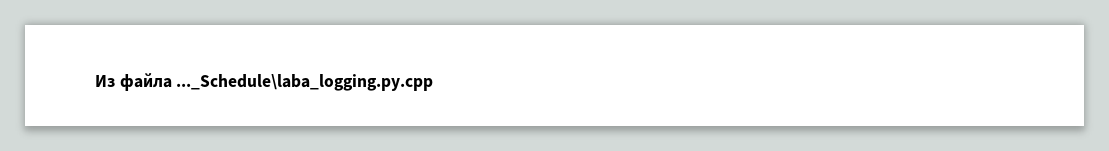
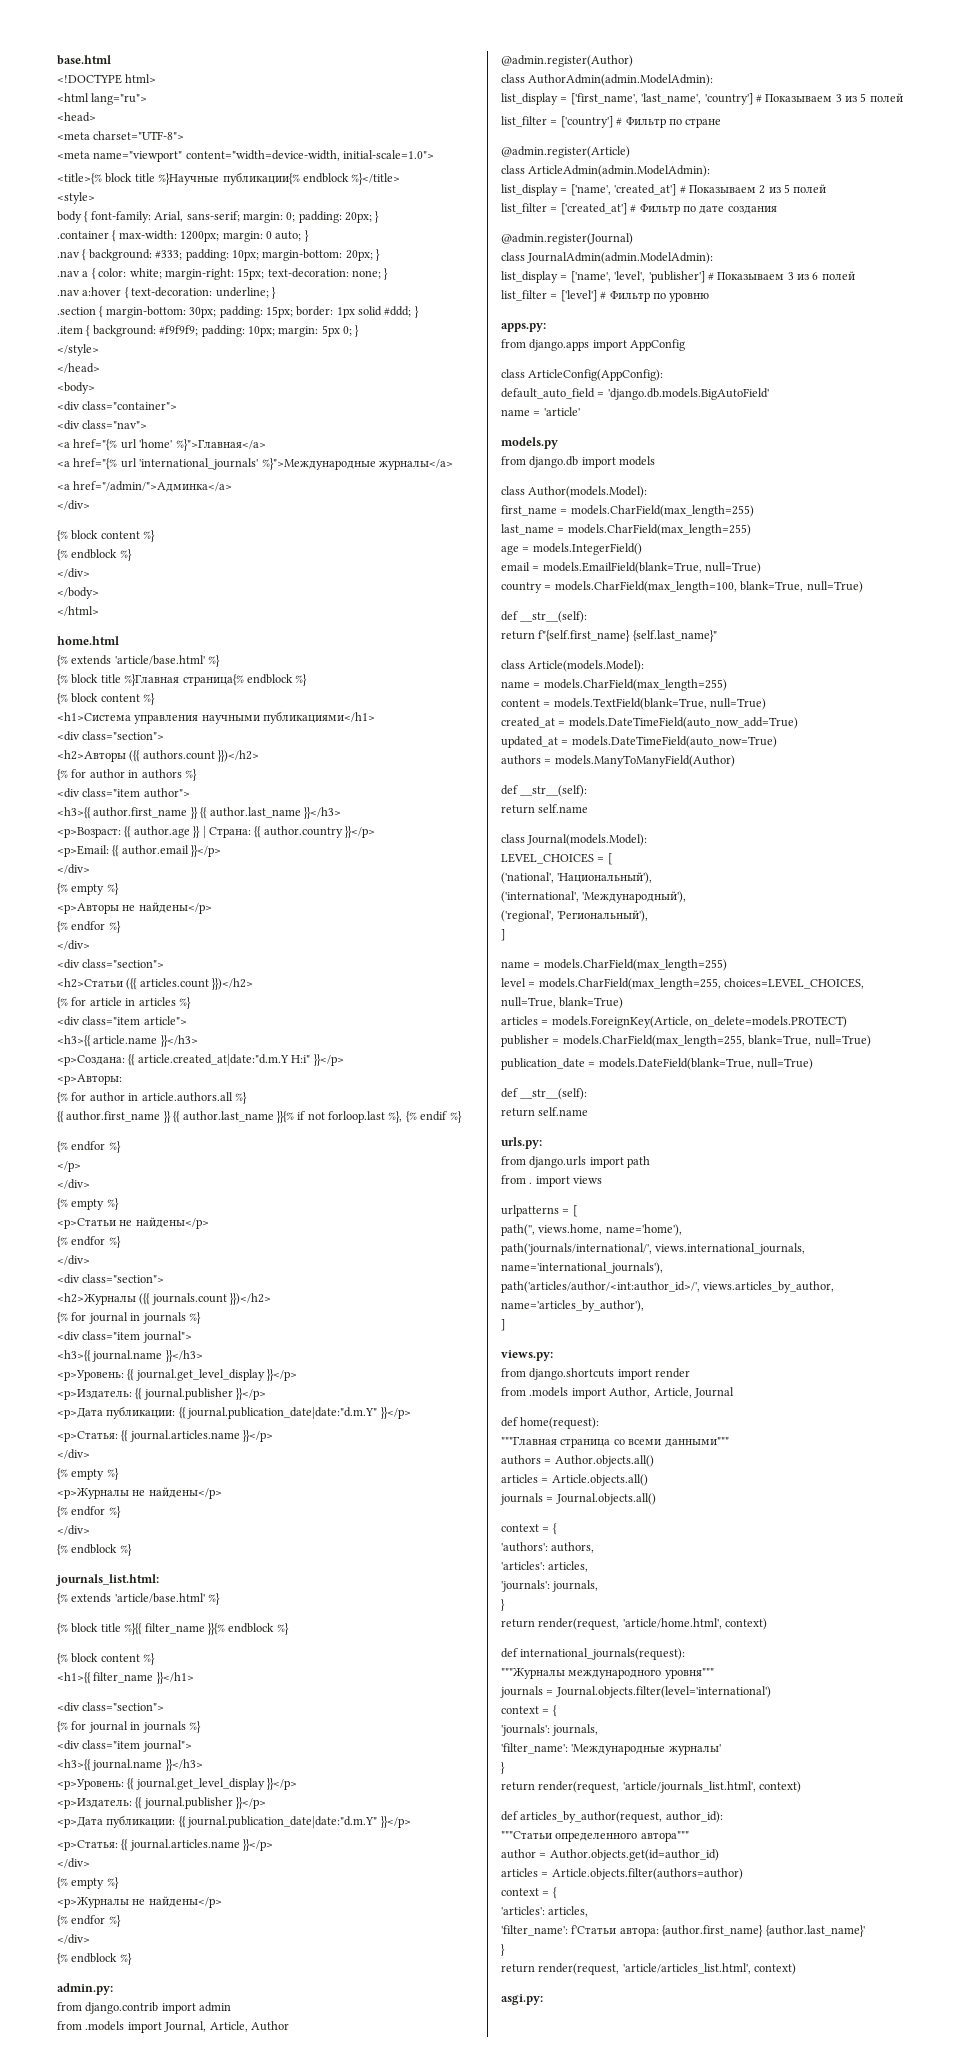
- Из файла ..._Schedule\laba_logging.py.cpp
+ base.html
+ <!DOCTYPE html>
+ <html lang="ru">
+ <head>
+ <meta charset="UTF-8">
+ <meta name="viewport" content="width=device-width, initial-scale=1.0">
+ <title>{% block title %}Научные публикации{% endblock %}</title>
+ <style>
+ body { font-family: Arial, sans-serif; margin: 0; padding: 20px; }
+ .container { max-width: 1200px; margin: 0 auto; }
+ .nav { background: #333; padding: 10px; margin-bottom: 20px; }
+ .nav a { color: white; margin-right: 15px; text-decoration: none; }
+ .nav a:hover { text-decoration: underline; }
+ .section { margin-bottom: 30px; padding: 15px; border: 1px solid #ddd; }
+ .item { background: #f9f9f9; padding: 10px; margin: 5px 0; }
+ </style>
+ </head>
+ <body>
+ <div class="container">
+ <div class="nav">
+ <a href="{% url 'home' %}">Главная</a>
+ <a href="{% url 'international_journals' %}">Международные журналы</a>
+ <a href="/admin/">Админка</a>
+ </div>
+ {% block content %}
+ {% endblock %}
+ </div>
+ </body>
+ </html>
+ home.html
+ {% extends 'article/base.html' %}
+ {% block title %}Главная страница{% endblock %}
+ {% block content %}
+ <h1>Система управления научными публикациями</h1>
+ <div class="section">
+ <h2>Авторы ({{ authors.count }})</h2>
+ {% for author in authors %}
+ <div class="item author">
+ <h3>{{ author.first_name }} {{ author.last_name }}</h3>
+ <p>Возраст: {{ author.age }} | Страна: {{ author.country }}</p>
+ <p>Email: {{ author.email }}</p>
+ </div>
+ {% empty %}
+ <p>Авторы не найдены</p>
+ {% endfor %}
+ </div>
+ <div class="section">
+ <h2>Статьи ({{ articles.count }})</h2>
+ {% for article in articles %}
+ <div class="item article">
+ <h3>{{ article.name }}</h3>
+ <p>Создана: {{ article.created_at|date:"d.m.Y H:i" }}</p>
+ <p>Авторы:
+ {% for author in article.authors.all %}
+ {{ author.first_name }} {{ author.last_name }}{% if not forloop.last %}, {% endif %}
+ {% endfor %}
+ </p>
+ </div>
+ {% empty %}
+ <p>Статьи не найдены</p>
+ {% endfor %}
+ </div>
+ <div class="section">
+ <h2>Журналы ({{ journals.count }})</h2>
+ {% for journal in journals %}
+ <div class="item journal">
+ <h3>{{ journal.name }}</h3>
+ <p>Уровень: {{ journal.get_level_display }}</p>
+ <p>Издатель: {{ journal.publisher }}</p>
+ <p>Дата публикации: {{ journal.publication_date|date:"d.m.Y" }}</p>
+ <p>Статья: {{ journal.articles.name }}</p>
+ </div>
+ {% empty %}
+ <p>Журналы не найдены</p>
+ {% endfor %}
+ </div>
+ {% endblock %}
+ journals_list.html:
+ {% extends 'article/base.html' %}
+ {% block title %}{{ filter_name }}{% endblock %}
+ {% block content %}
+ <h1>{{ filter_name }}</h1>
+ <div class="section">
+ {% for journal in journals %}
+ <div class="item journal">
+ <h3>{{ journal.name }}</h3>
+ <p>Уровень: {{ journal.get_level_display }}</p>
+ <p>Издатель: {{ journal.publisher }}</p>
+ <p>Дата публикации: {{ journal.publication_date|date:"d.m.Y" }}</p>
+ <p>Статья: {{ journal.articles.name }}</p>
+ </div>
+ {% empty %}
+ <p>Журналы не найдены</p>
+ {% endfor %}
+ </div>
+ {% endblock %}
+ admin.py:
+ from django.contrib import admin
+ from .models import Journal, Article, Author
+ @admin.register(Author)
+ class AuthorAdmin(admin.ModelAdmin):
+ list_display = ['first_name', 'last_name', 'country'] # Показываем 3 из 5 полей
+ list_filter = ['country'] # Фильтр по стране
+ @admin.register(Article)
+ class ArticleAdmin(admin.ModelAdmin):
+ list_display = ['name', 'created_at'] # Показываем 2 из 5 полей
+ list_filter = ['created_at'] # Фильтр по дате создания
+ @admin.register(Journal)
+ class JournalAdmin(admin.ModelAdmin):
+ list_display = ['name', 'level', 'publisher'] # Показываем 3 из 6 полей
+ list_filter = ['level'] # Фильтр по уровню
+ apps.py:
+ from django.apps import AppConfig
+ class ArticleConfig(AppConfig):
+ default_auto_field = 'django.db.models.BigAutoField'
+ name = 'article'
+ models.py
+ from django.db import models
+ class Author(models.Model):
+ first_name = models.CharField(max_length=255)
+ last_name = models.CharField(max_length=255)
+ age = models.IntegerField()
+ email = models.EmailField(blank=True, null=True)
+ country = models.CharField(max_length=100, blank=True, null=True)
+ def __str__(self):
+ return f"{self.first_name} {self.last_name}"
+ class Article(models.Model):
+ name = models.CharField(max_length=255)
+ content = models.TextField(blank=True, null=True)
+ created_at = models.DateTimeField(auto_now_add=True)
+ updated_at = models.DateTimeField(auto_now=True)
+ authors = models.ManyToManyField(Author)
+ def __str__(self):
+ return self.name
+ class Journal(models.Model):
+ LEVEL_CHOICES = [
+ ('national', 'Национальный'),
+ ('international', 'Международный'),
+ ('regional', 'Региональный'),
+ ]
+ name = models.CharField(max_length=255)
+ level = models.CharField(max_length=255, choices=LEVEL_CHOICES, null=True, blank=True)
+ articles = models.ForeignKey(Article, on_delete=models.PROTECT)
+ publisher = models.CharField(max_length=255, blank=True, null=True)
+ publication_date = models.DateField(blank=True, null=True)
+ def __str__(self):
+ return self.name
+ urls.py:
+ from django.urls import path
+ from . import views
+ urlpatterns = [
+ path('', views.home, name='home'),
+ path('journals/international/', views.international_journals, name='international_journals'),
+ path('articles/author/<int:author_id>/', views.articles_by_author, name='articles_by_author'),
+ ]
+ views.py:
+ from django.shortcuts import render
+ from .models import Author, Article, Journal
+ def home(request):
+ """Главная страница со всеми данными"""
+ authors = Author.objects.all()
+ articles = Article.objects.all()
+ journals = Journal.objects.all()
+ context = {
+ 'authors': authors,
+ 'articles': articles,
+ 'journals': journals,
+ }
+ return render(request, 'article/home.html', context)
+ def international_journals(request):
+ """Журналы международного уровня"""
+ journals = Journal.objects.filter(level='international')
+ context = {
+ 'journals': journals,
+ 'filter_name': 'Международные журналы'
+ }
+ return render(request, 'article/journals_list.html', context)
+ def articles_by_author(request, author_id):
+ """Статьи определенного автора"""
+ author = Author.objects.get(id=author_id)
+ articles = Article.objects.filter(authors=author)
+ context = {
+ 'articles': articles,
+ 'filter_name': f'Статьи автора: {author.first_name} {author.last_name}'
+ }
+ return render(request, 'article/articles_list.html', context)
+ asgi.py:

